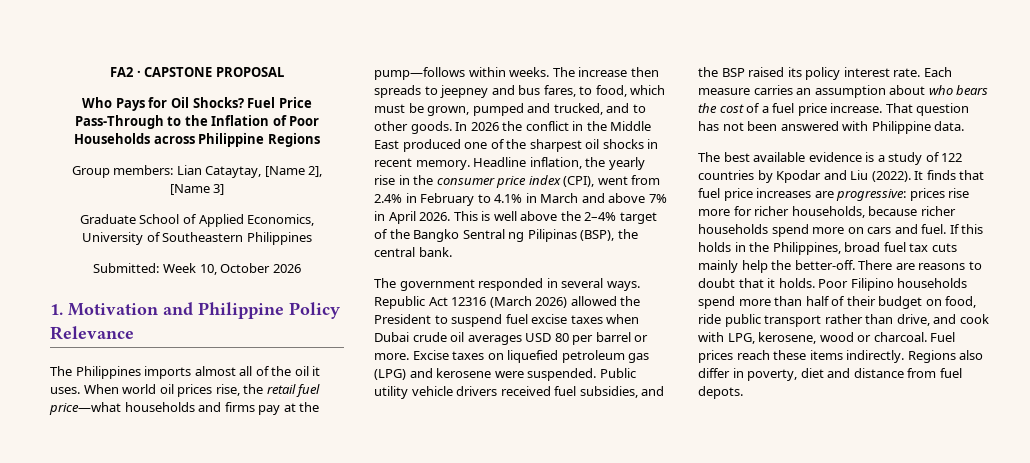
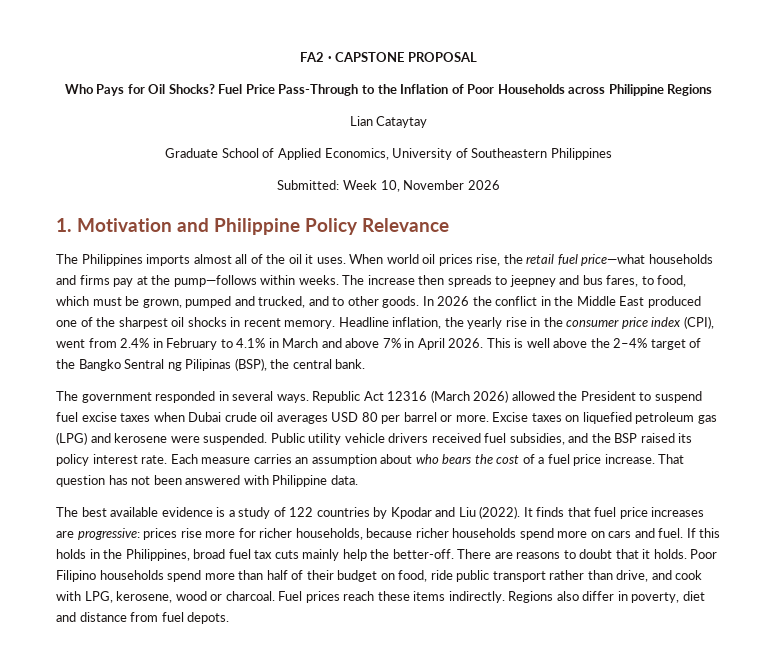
- Group members: Lian Cataytay, [Name 2], [Name 3]
+ Lian Cataytay
- Submitted: Week 10, October 2026
+ Submitted: Week 10, November 2026

